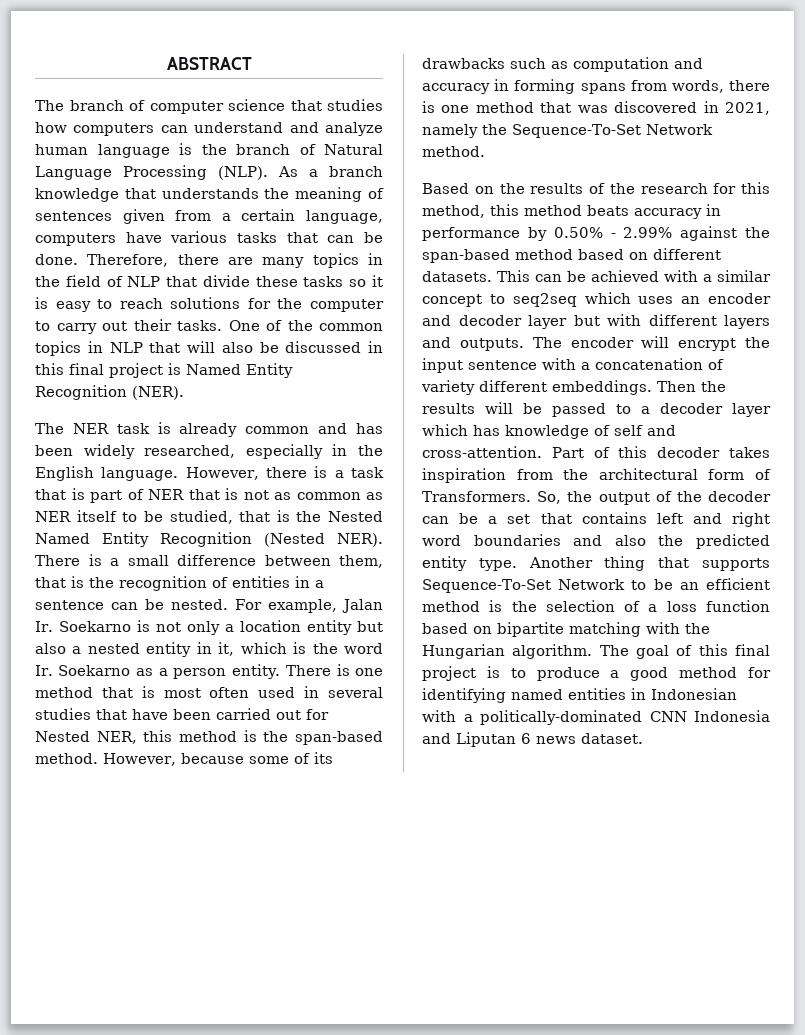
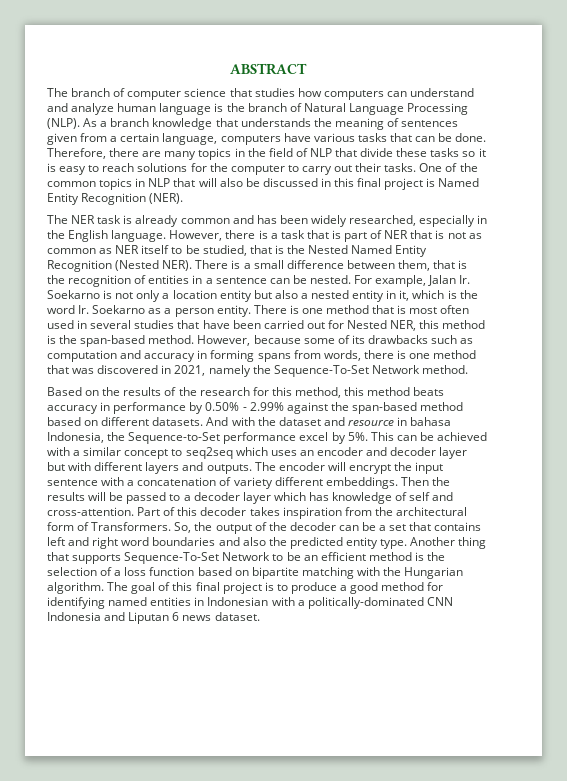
+ And with the dataset and resource in bahasa Indonesia, the Sequence-to-Set performance excel by 5%.

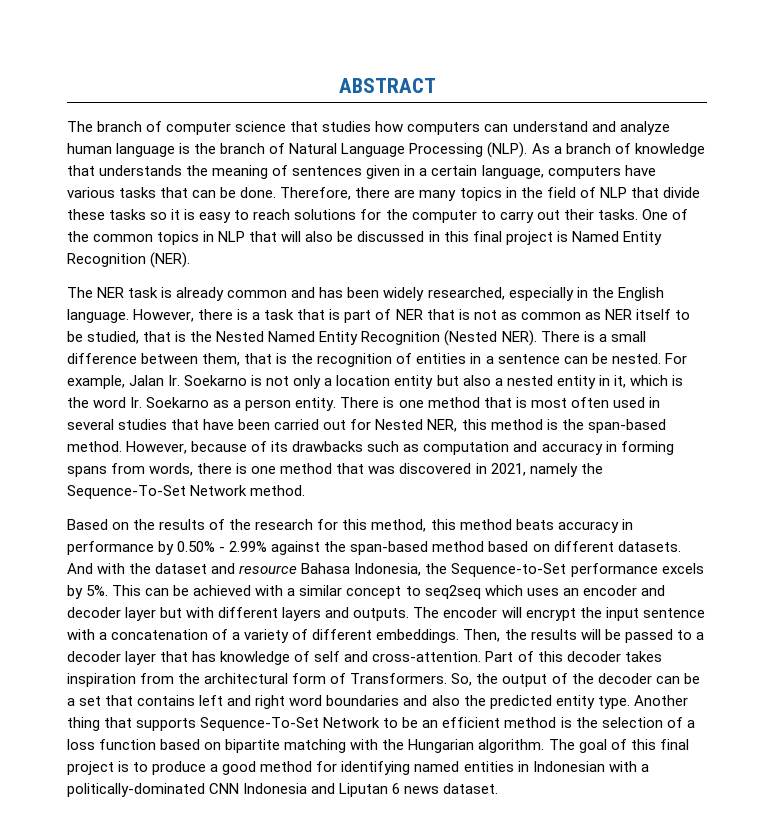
- As a branch knowledge that understands the meaning of sentences given from a certain language, computers have various tasks that can be done.
+ As a branch of knowledge that understands the meaning of sentences given in a certain language, computers have various tasks that can be done.
- However, because some of its drawbacks such as computation and accuracy in forming spans from words, there is one method that was discovered in 2021, namely the Sequence-To-Set Network method.
+ However, because of its drawbacks such as computation and accuracy in forming spans from words, there is one method that was discovered in 2021, namely the Sequence-To-Set Network method.
- And with the dataset and resource in bahasa Indonesia, the Sequence-to-Set performance excel by 5%.
+ And with the dataset and resource Bahasa Indonesia, the Sequence-to-Set performance excels by 5%.
- The encoder will encrypt the input sentence with a concatenation of variety different embeddings.
+ The encoder will encrypt the input sentence with a concatenation of a variety of different embeddings.
- Then the results will be passed to a decoder layer which has knowledge of self and cross-attention.
+ Then, the results will be passed to a decoder layer that has knowledge of self and cross-attention.

